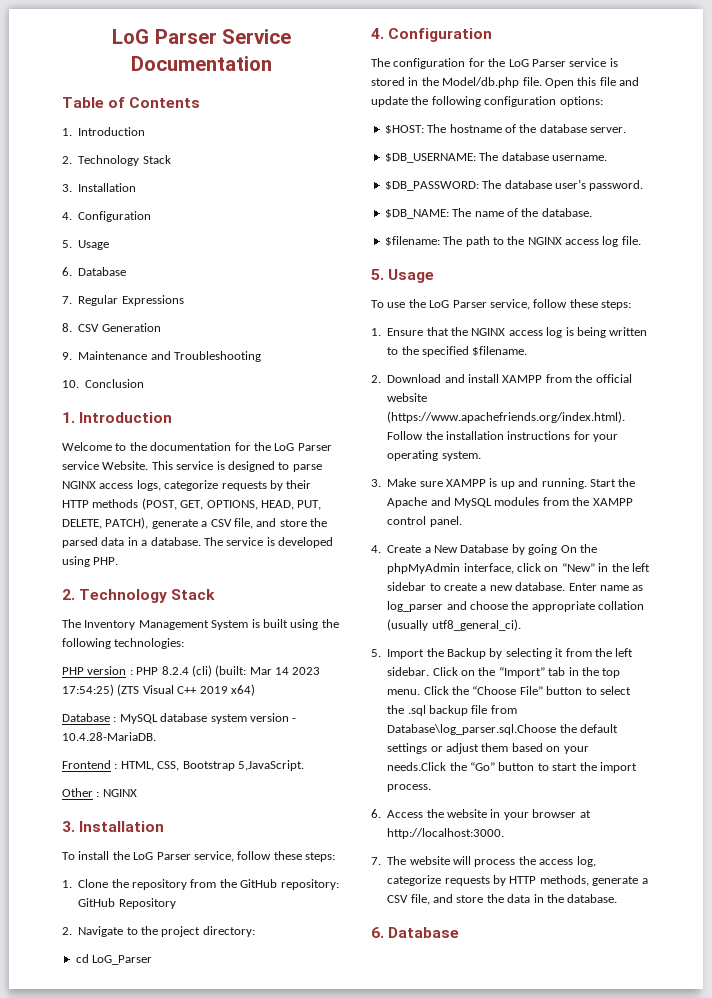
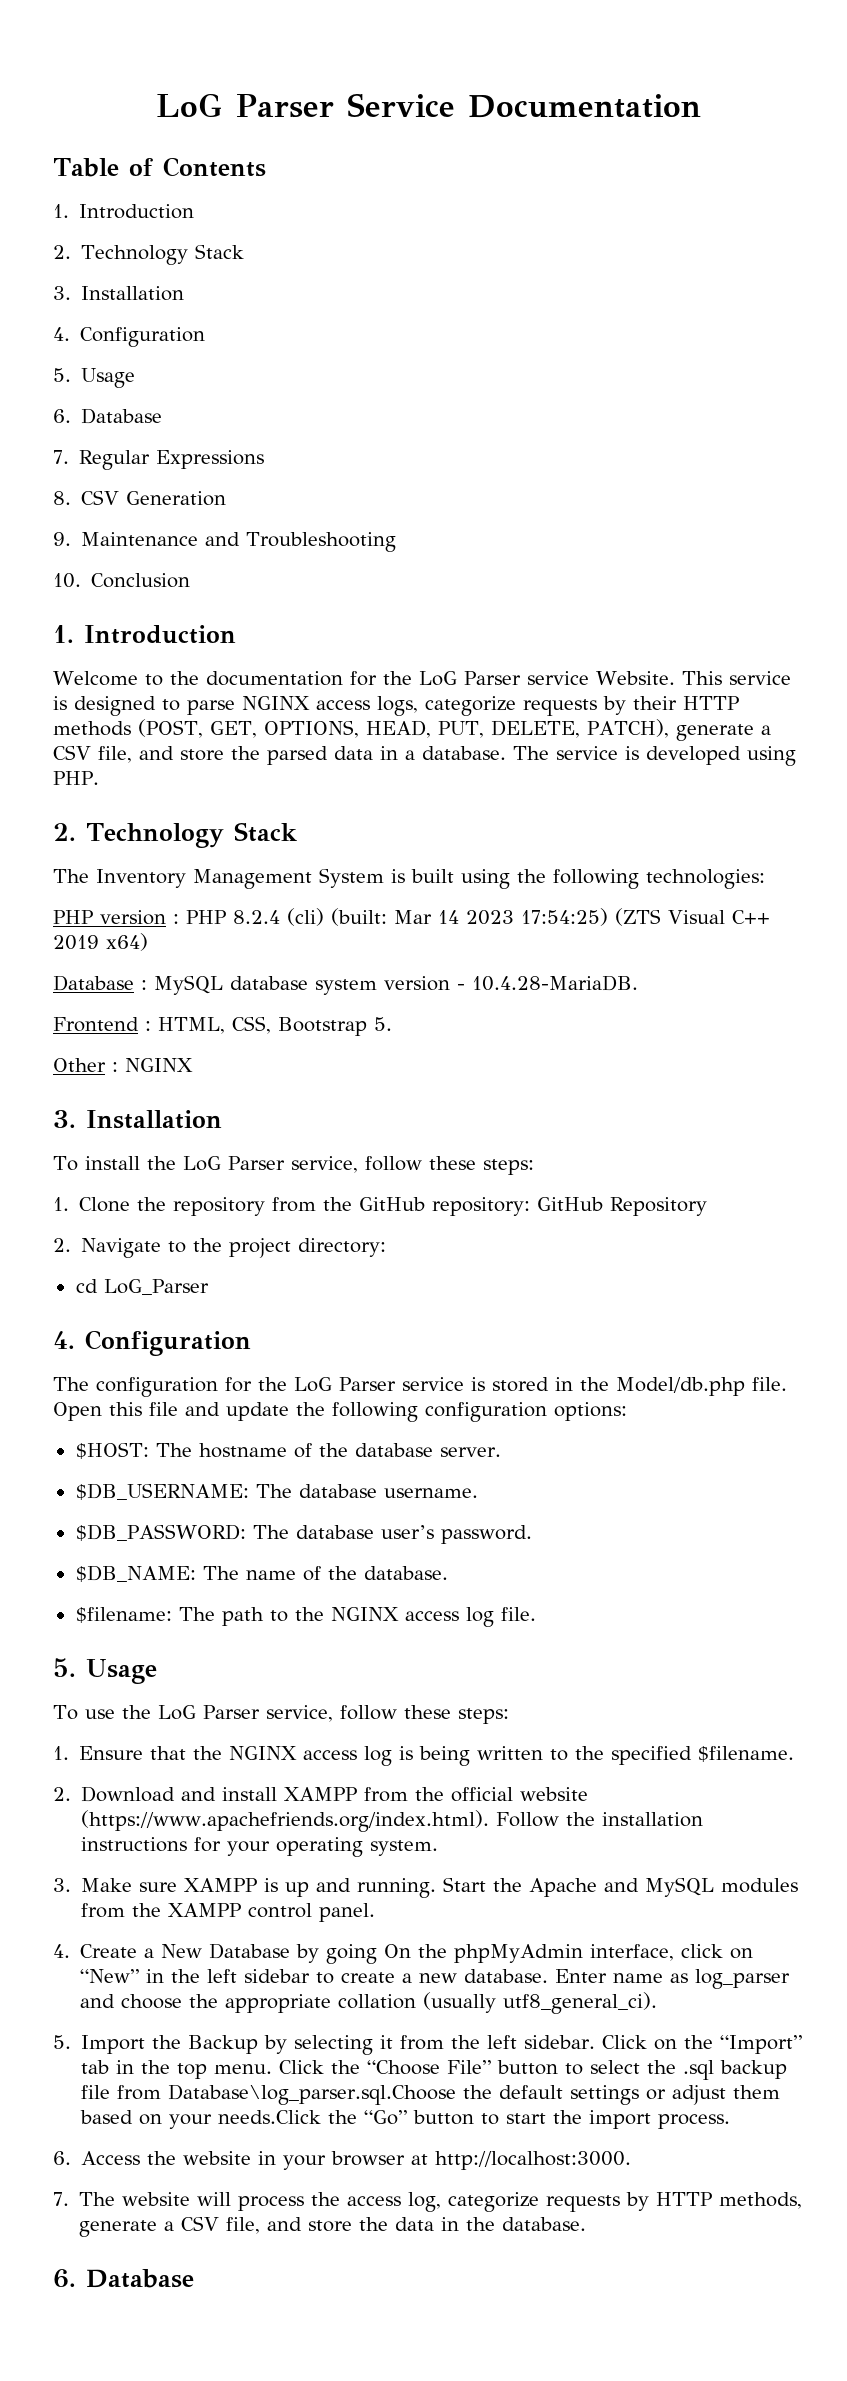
- Frontend : HTML, CSS, Bootstrap 5,JavaScript.
+ Frontend : HTML, CSS, Bootstrap 5.

